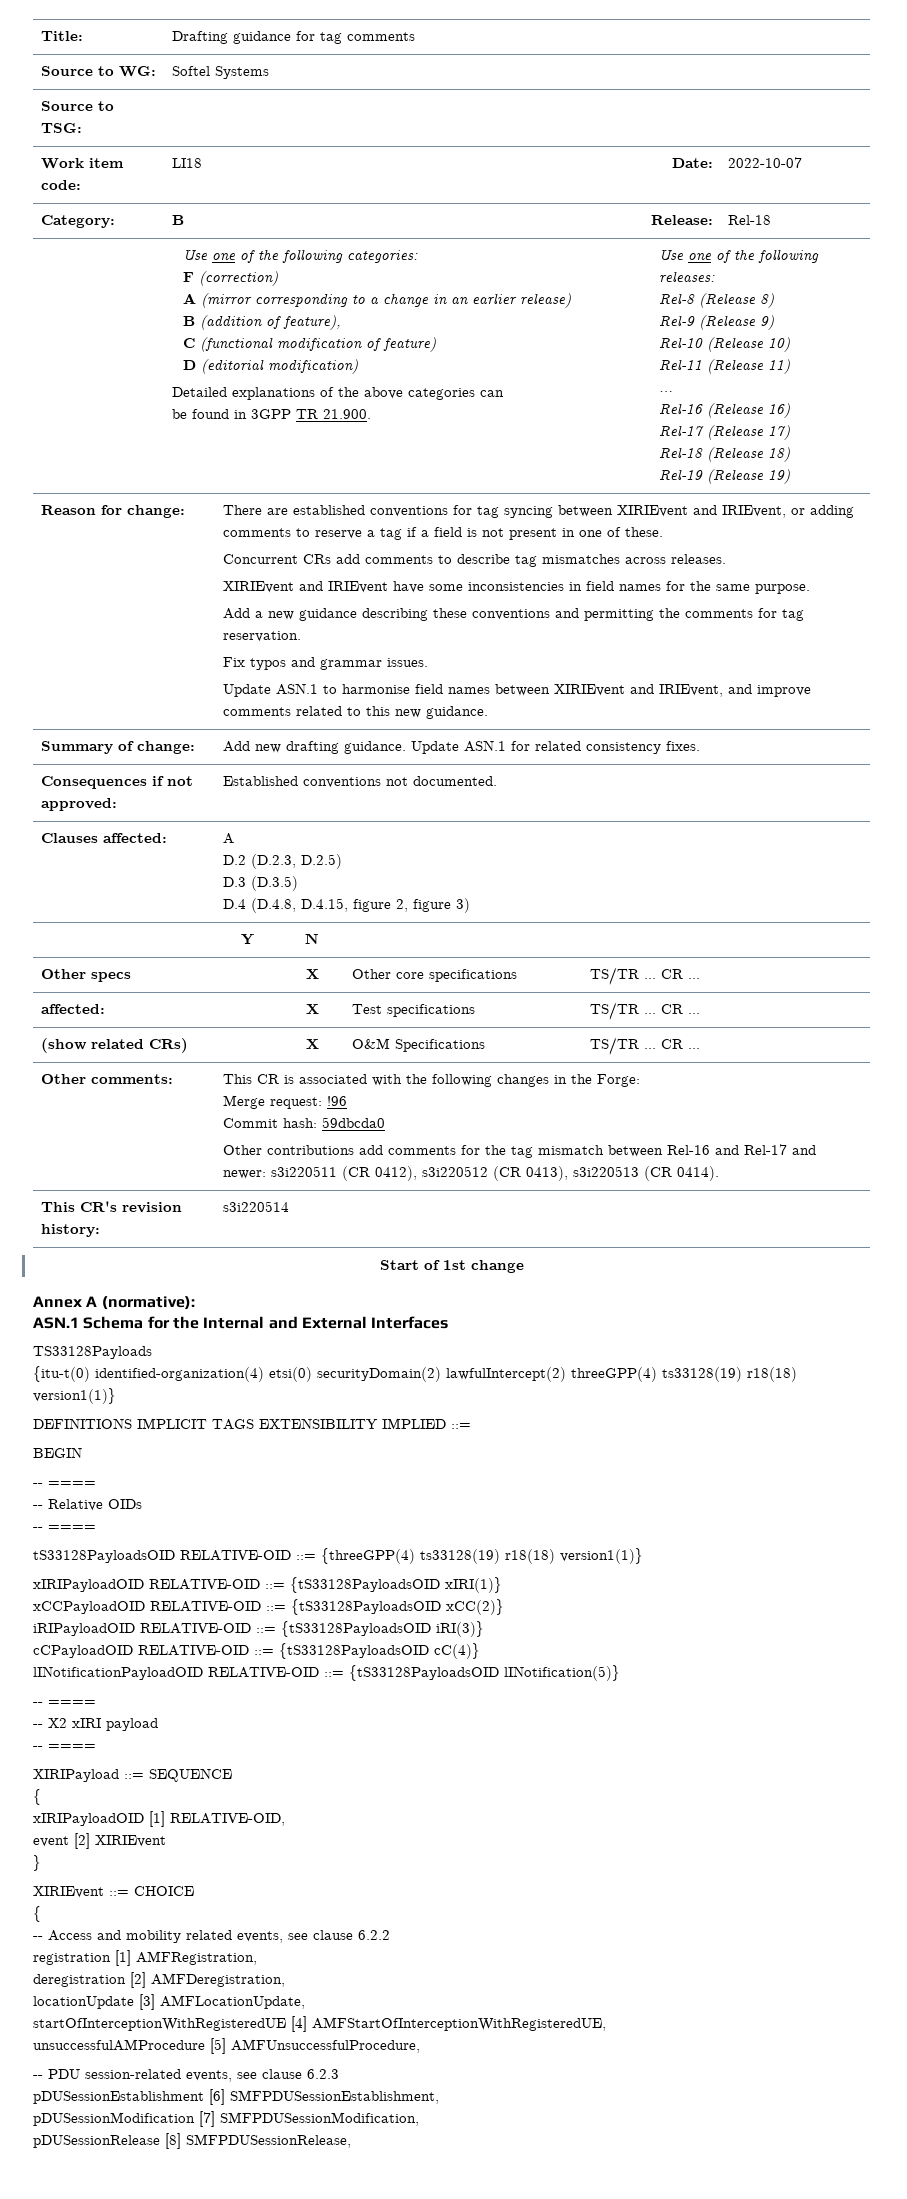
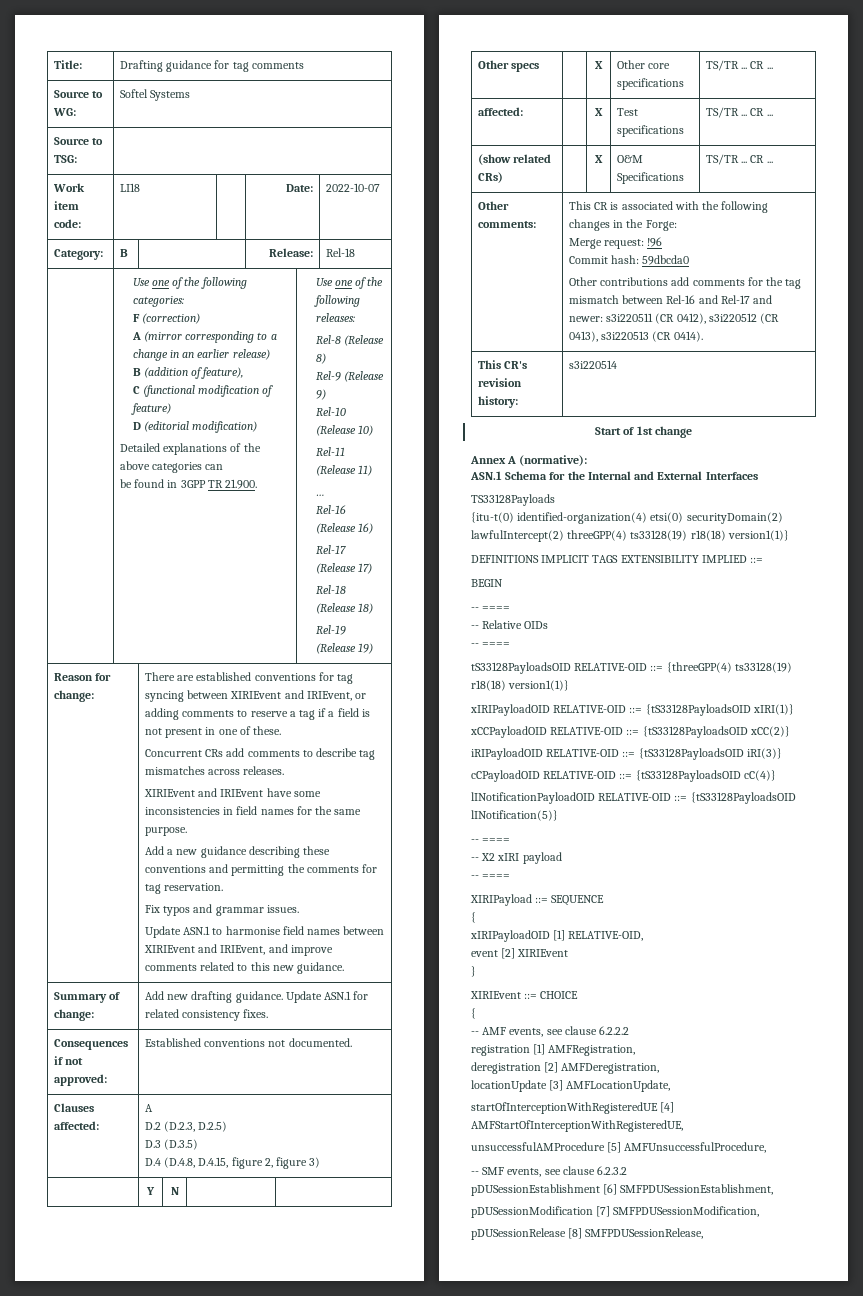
- -- Access and mobility related events, see clause 6.2.2
+ -- AMF events, see clause 6.2.2.2
- -- PDU session-related events, see clause 6.2.3
+ -- SMF events, see clause 6.2.3.2

